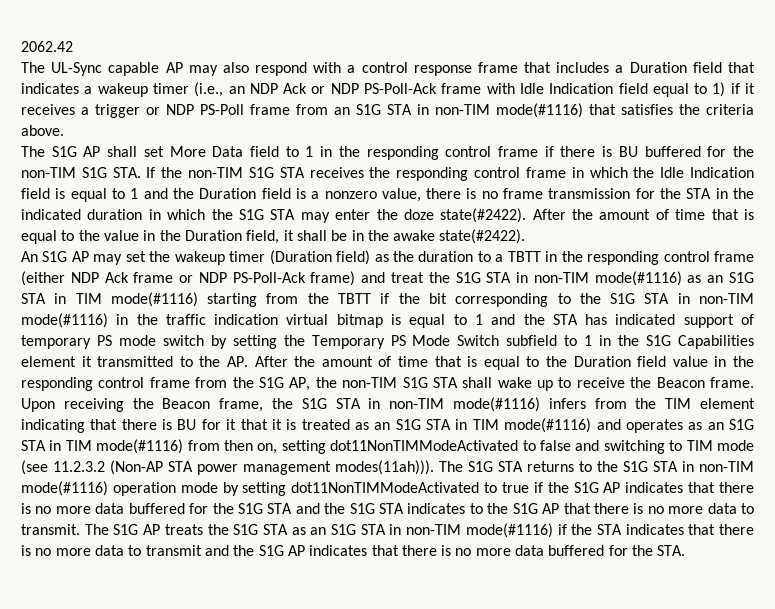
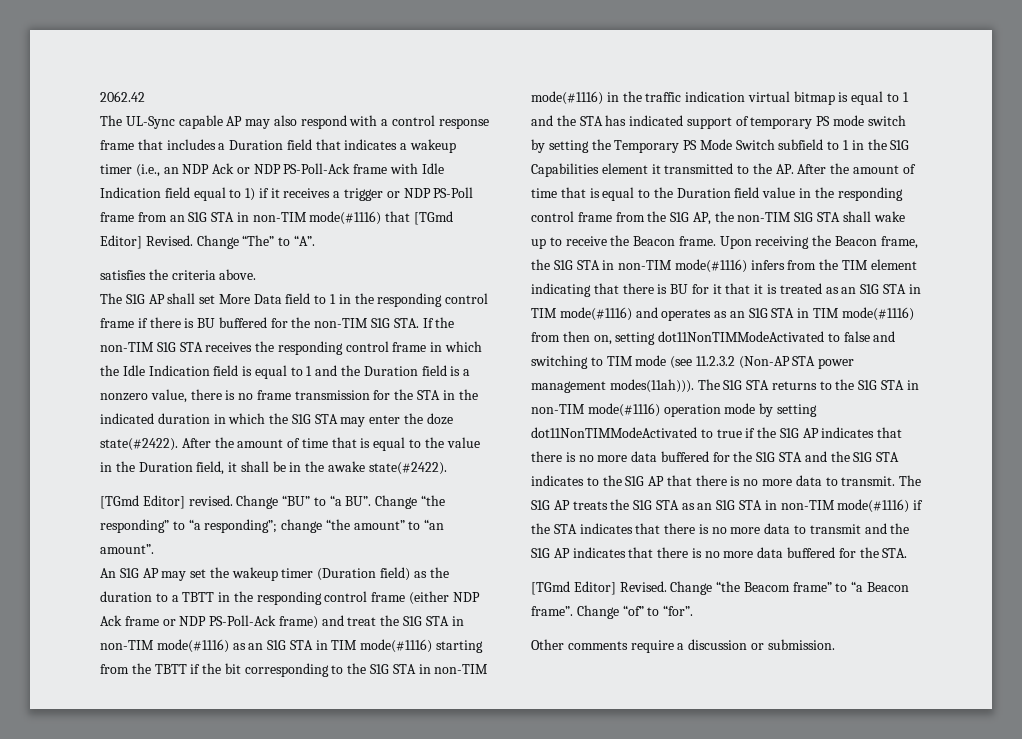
- The UL-Sync capable AP may also respond with a control response frame that includes a Duration field that indicates a wakeup timer (i.e., an NDP Ack or NDP PS-Poll-Ack frame with Idle Indication field equal to 1) if it receives a trigger or NDP PS-Poll frame from an S1G STA in non-TIM mode(#1116) that satisfies the criteria above.
+ The UL-Sync capable AP may also respond with a control response frame that includes a Duration field that indicates a wakeup timer (i.e., an NDP Ack or NDP PS-Poll-Ack frame with Idle Indication field equal to 1) if it receives a trigger or NDP PS-Poll frame from an S1G STA in non-TIM mode(#1116) that [TGmd Editor] Revised. Change “The” to “A”.
+ satisfies the criteria above.
+ [TGmd Editor] revised. Change “BU” to “a BU”. Change “the responding” to “a responding”; change “the amount” to “an amount”.
+ [TGmd Editor] Revised. Change “the Beacom frame” to “a Beacon frame”. Change “of” to “for”.
+ Other comments require a discussion or submission.

